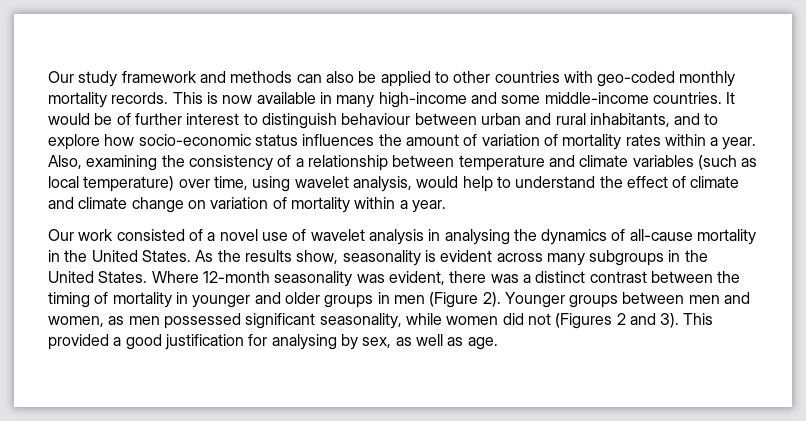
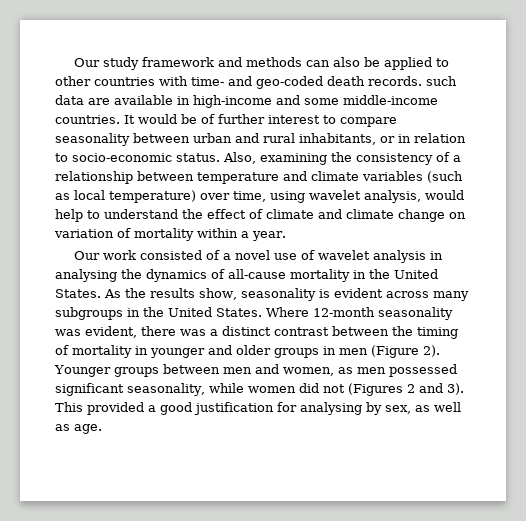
- Our study framework and methods can also be applied to other countries with geo-coded monthly mortality records. This is now available in many high-income and some middle-income countries.
+ Our study framework and methods can also be applied to other countries with time- and geo-coded death records. such data are available in high-income and some middle-income countries.
- It would be of further interest to distinguish behaviour between urban and rural inhabitants, and to explore how socio-economic status influences the amount of variation of mortality rates within a year.
+ It would be of further interest to compare seasonality between urban and rural inhabitants, or in relation to socio-economic status.

